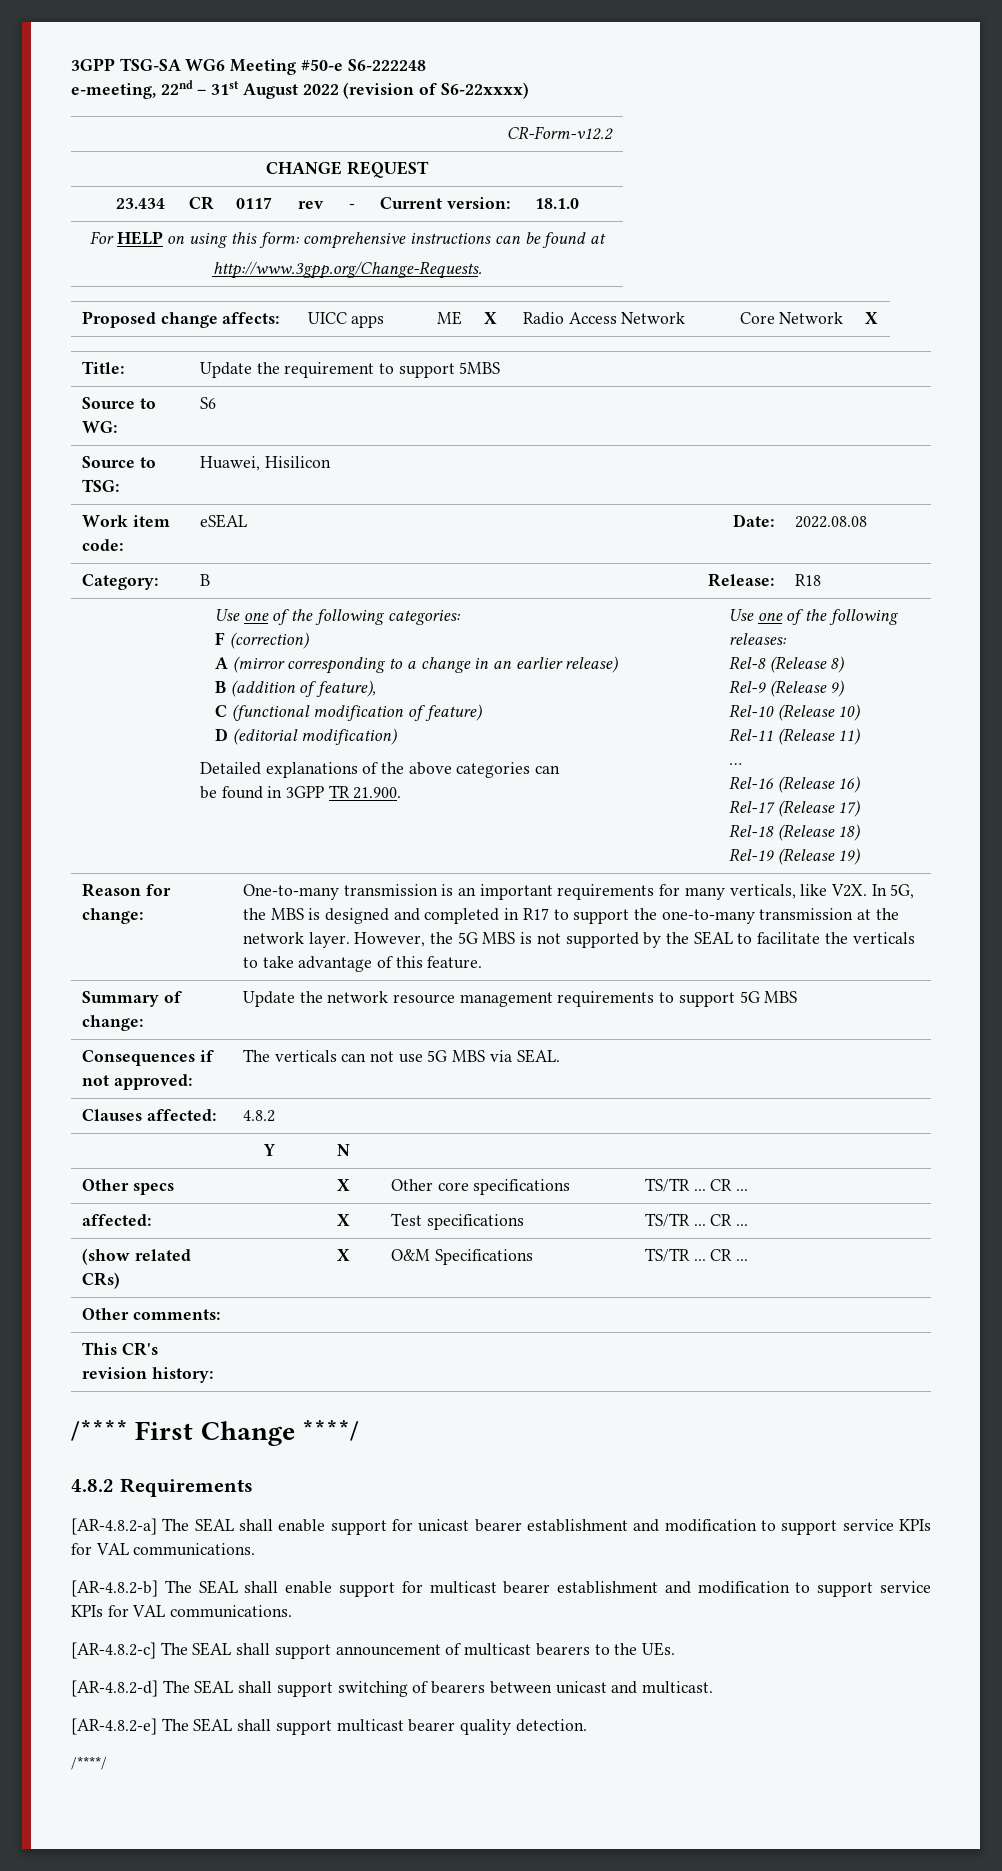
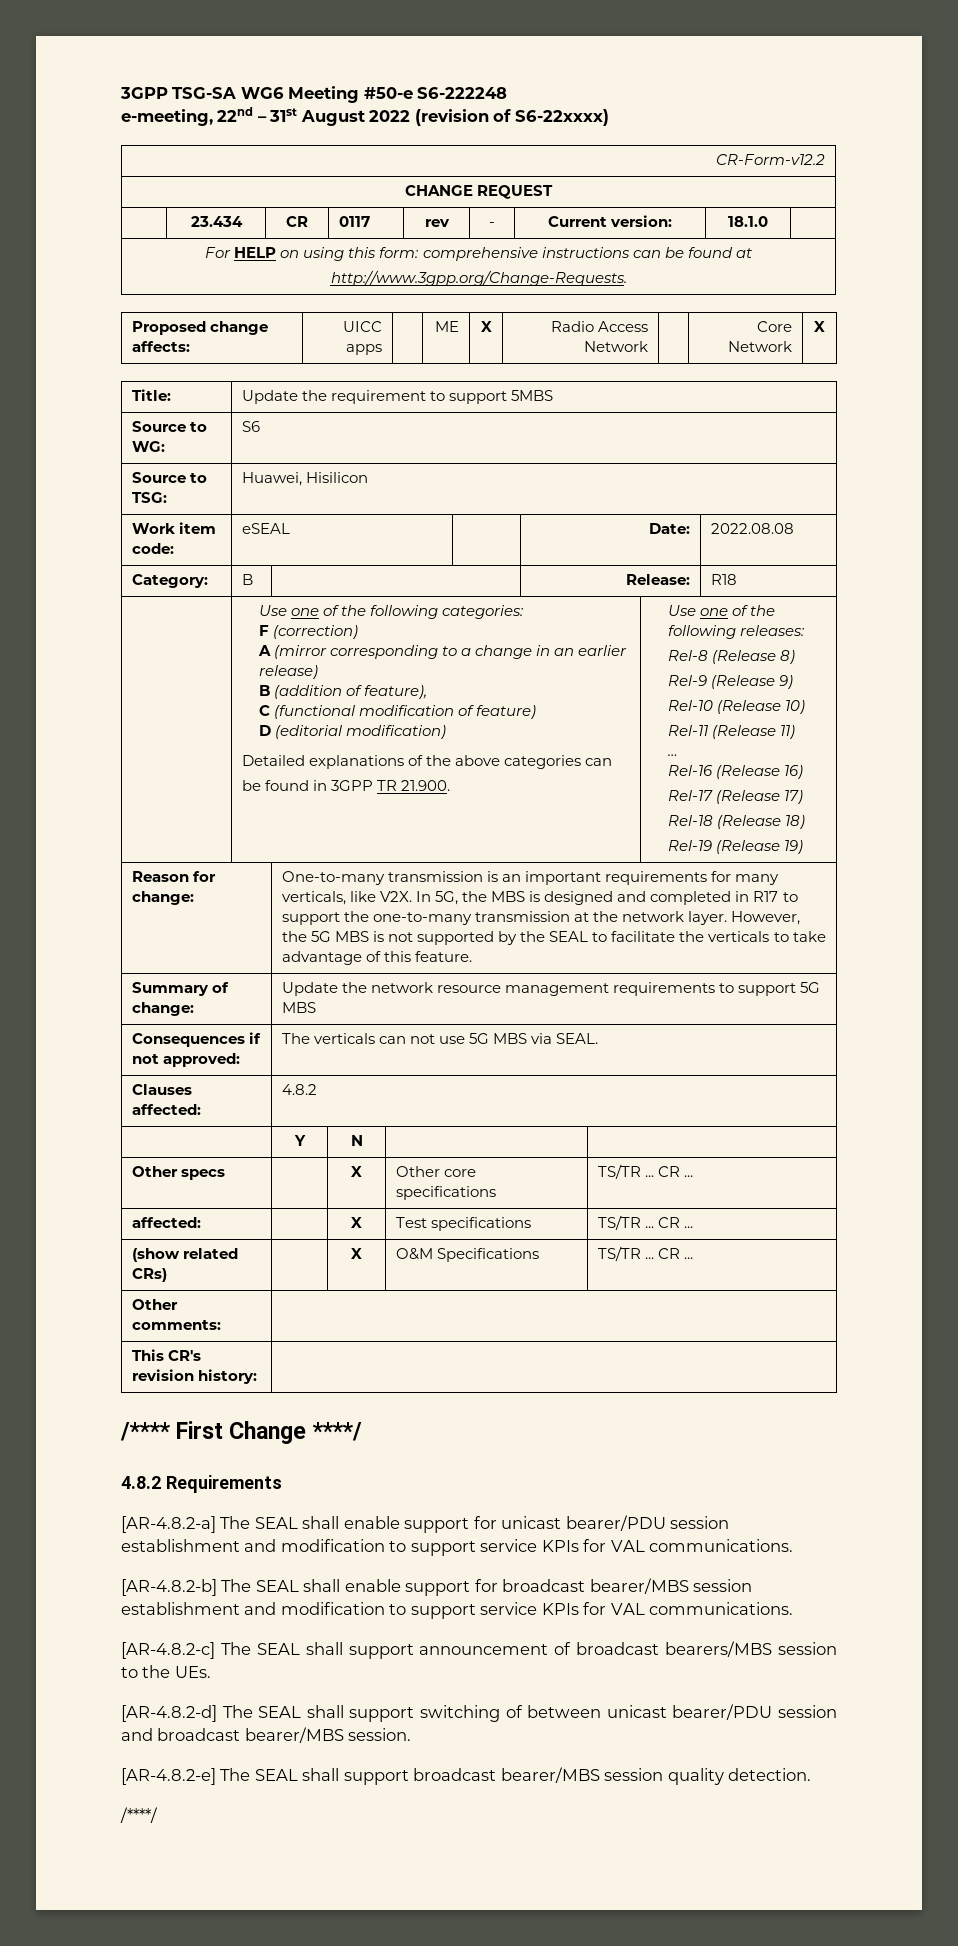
- [AR-4.8.2-a] The SEAL shall enable support for unicast bearer establishment and modification to support service KPIs for VAL communications.
+ [AR-4.8.2-a] The SEAL shall enable support for unicast bearer/PDU session establishment and modification to support service KPIs for VAL communications.
- [AR-4.8.2-b] The SEAL shall enable support for multicast bearer establishment and modification to support service KPIs for VAL communications.
+ [AR-4.8.2-b] The SEAL shall enable support for broadcast bearer/MBS session establishment and modification to support service KPIs for VAL communications.
- [AR-4.8.2-c] The SEAL shall support announcement of multicast bearers to the UEs.
+ [AR-4.8.2-c] The SEAL shall support announcement of broadcast bearers/MBS session to the UEs.
- [AR-4.8.2-d] The SEAL shall support switching of bearers between unicast and multicast.
+ [AR-4.8.2-d] The SEAL shall support switching of between unicast bearer/PDU session and broadcast bearer/MBS session.
- [AR-4.8.2-e] The SEAL shall support multicast bearer quality detection.
+ [AR-4.8.2-e] The SEAL shall support broadcast bearer/MBS session quality detection.

